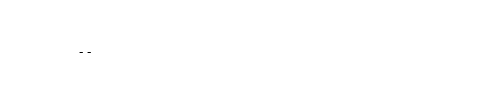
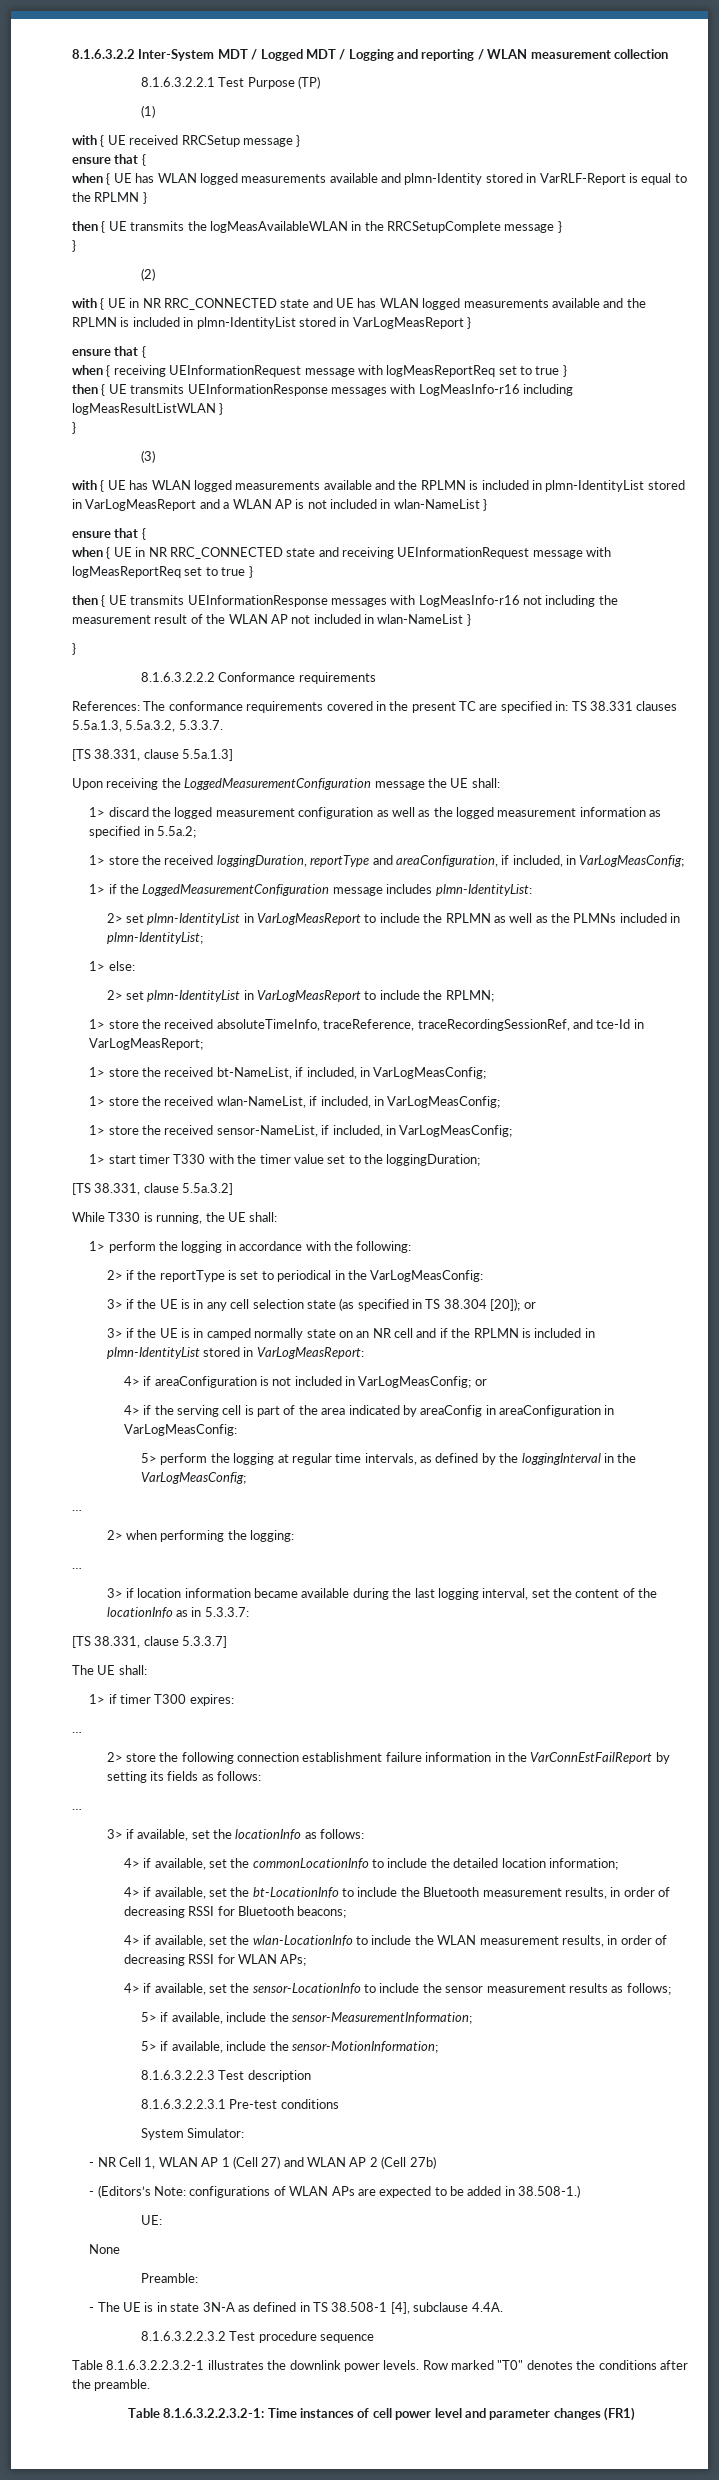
- - -
+ 8.1.6.3.2.2 Inter-System MDT / Logged MDT / Logging and reporting / WLAN measurement collection
+ 8.1.6.3.2.2.1 Test Purpose (TP)
+ (1)
+ with { UE received RRCSetup message }
+ ensure that {
+ when { UE has WLAN logged measurements available and plmn-Identity stored in VarRLF-Report is equal to the RPLMN }
+ then { UE transmits the logMeasAvailableWLAN in the RRCSetupComplete message }
+ }
+ (2)
+ with { UE in NR RRC_CONNECTED state and UE has WLAN logged measurements available and the RPLMN is included in plmn-IdentityList stored in VarLogMeasReport }
+ ensure that {
+ when { receiving UEInformationRequest message with logMeasReportReq set to true }
+ then { UE transmits UEInformationResponse messages with LogMeasInfo-r16 including logMeasResultListWLAN }
+ }
+ (3)
+ with { UE has WLAN logged measurements available and the RPLMN is included in plmn-IdentityList stored in VarLogMeasReport and a WLAN AP is not included in wlan-NameList }
+ ensure that {
+ when { UE in NR RRC_CONNECTED state and receiving UEInformationRequest message with logMeasReportReq set to true }
+ then { UE transmits UEInformationResponse messages with LogMeasInfo-r16 not including the measurement result of the WLAN AP not included in wlan-NameList }
+ }
+ 8.1.6.3.2.2.2 Conformance requirements
+ References: The conformance requirements covered in the present TC are specified in: TS 38.331 clauses 5.5a.1.3, 5.5a.3.2, 5.3.3.7.
+ [TS 38.331, clause 5.5a.1.3]
+ Upon receiving the LoggedMeasurementConfiguration message the UE shall:
+ 1> discard the logged measurement configuration as well as the logged measurement information as specified in 5.5a.2;
+ 1> store the received loggingDuration, reportType and areaConfiguration, if included, in VarLogMeasConfig;
+ 1> if the LoggedMeasurementConfiguration message includes plmn-IdentityList:
+ 2> set plmn-IdentityList in VarLogMeasReport to include the RPLMN as well as the PLMNs included in plmn-IdentityList;
+ 1> else:
+ 2> set plmn-IdentityList in VarLogMeasReport to include the RPLMN;
+ 1> store the received absoluteTimeInfo, traceReference, traceRecordingSessionRef, and tce-Id in VarLogMeasReport;
+ 1> store the received bt-NameList, if included, in VarLogMeasConfig;
+ 1> store the received wlan-NameList, if included, in VarLogMeasConfig;
+ 1> store the received sensor-NameList, if included, in VarLogMeasConfig;
+ 1> start timer T330 with the timer value set to the loggingDuration;
+ [TS 38.331, clause 5.5a.3.2]
+ While T330 is running, the UE shall:
+ 1> perform the logging in accordance with the following:
+ 2> if the reportType is set to periodical in the VarLogMeasConfig:
+ 3> if the UE is in any cell selection state (as specified in TS 38.304 [20]); or
+ 3> if the UE is in camped normally state on an NR cell and if the RPLMN is included in plmn-IdentityList stored in VarLogMeasReport:
+ 4> if areaConfiguration is not included in VarLogMeasConfig; or
+ 4> if the serving cell is part of the area indicated by areaConfig in areaConfiguration in VarLogMeasConfig:
+ 5> perform the logging at regular time intervals, as defined by the loggingInterval in the VarLogMeasConfig;
+ …
+ 2> when performing the logging:
+ …
+ 3> if location information became available during the last logging interval, set the content of the locationInfo as in 5.3.3.7:
+ [TS 38.331, clause 5.3.3.7]
+ The UE shall:
+ 1> if timer T300 expires:
+ …
+ 2> store the following connection establishment failure information in the VarConnEstFailReport by setting its fields as follows:
+ …
+ 3> if available, set the locationInfo as follows:
+ 4> if available, set the commonLocationInfo to include the detailed location information;
+ 4> if available, set the bt-LocationInfo to include the Bluetooth measurement results, in order of decreasing RSSI for Bluetooth beacons;
+ 4> if available, set the wlan-LocationInfo to include the WLAN measurement results, in order of decreasing RSSI for WLAN APs;
+ 4> if available, set the sensor-LocationInfo to include the sensor measurement results as follows;
+ 5> if available, include the sensor-MeasurementInformation;
+ 5> if available, include the sensor-MotionInformation;
+ 8.1.6.3.2.2.3 Test description
+ 8.1.6.3.2.2.3.1 Pre-test conditions
+ System Simulator:
+ - NR Cell 1, WLAN AP 1 (Cell 27) and WLAN AP 2 (Cell 27b)
+ - (Editors’s Note: configurations of WLAN APs are expected to be added in 38.508-1.)
+ UE:
+ None
+ Preamble:
+ - The UE is in state 3N-A as defined in TS 38.508-1 [4], subclause 4.4A.
+ 8.1.6.3.2.2.3.2 Test procedure sequence
+ Table 8.1.6.3.2.2.3.2-1 illustrates the downlink power levels. Row marked "T0" denotes the conditions after the preamble.
+ Table 8.1.6.3.2.2.3.2-1: Time instances of cell power level and parameter changes (FR1)

